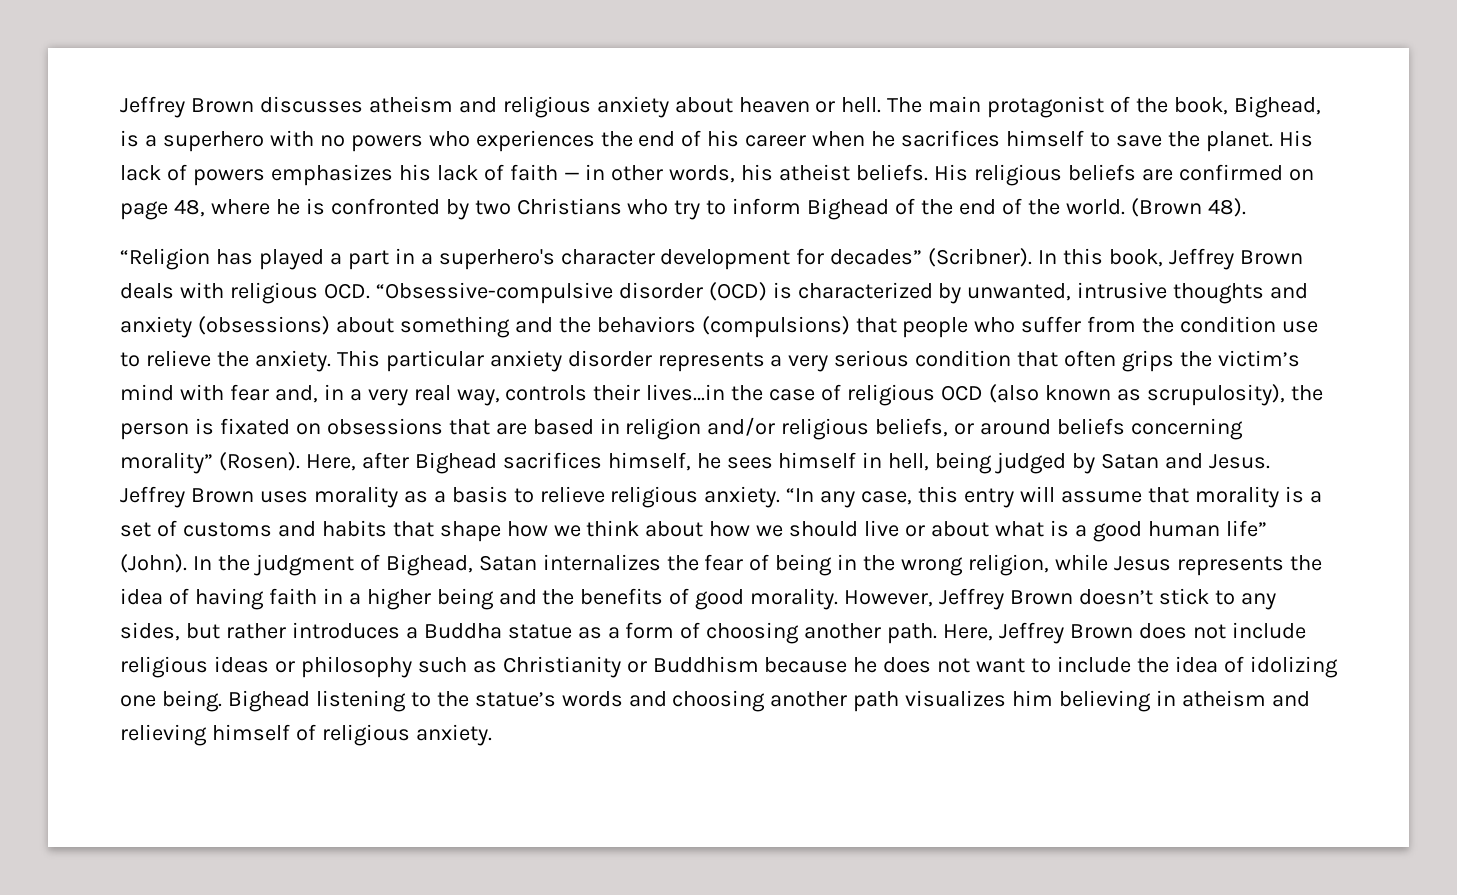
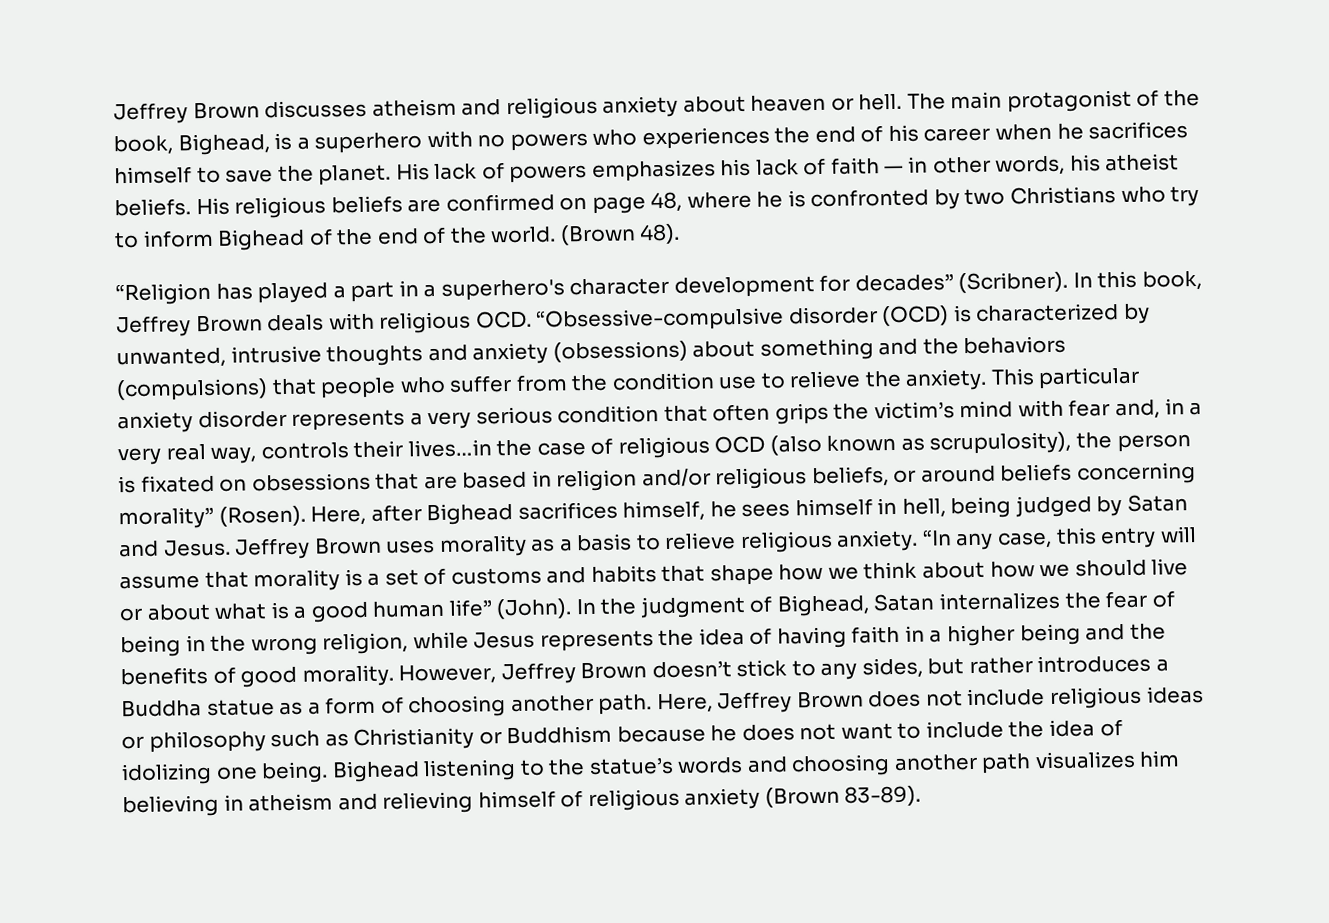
- Bighead listening to the statue’s words and choosing another path visualizes him believing in atheism and relieving himself of religious anxiety.
+ Bighead listening to the statue’s words and choosing another path visualizes him believing in atheism and relieving himself of religious anxiety (Brown 83-89).

